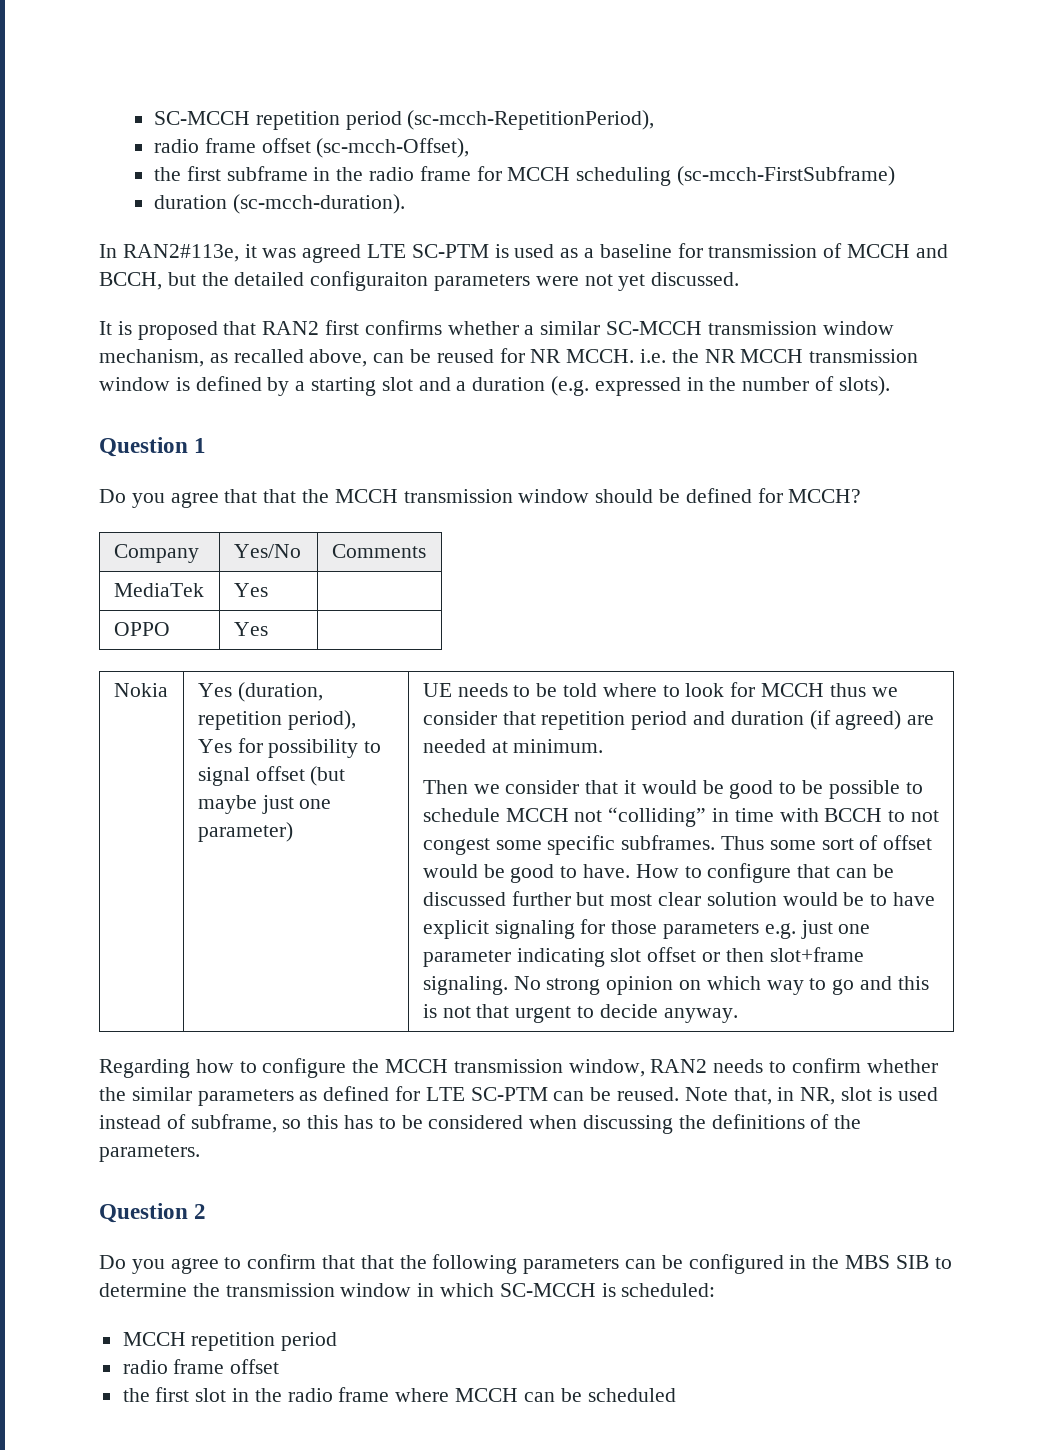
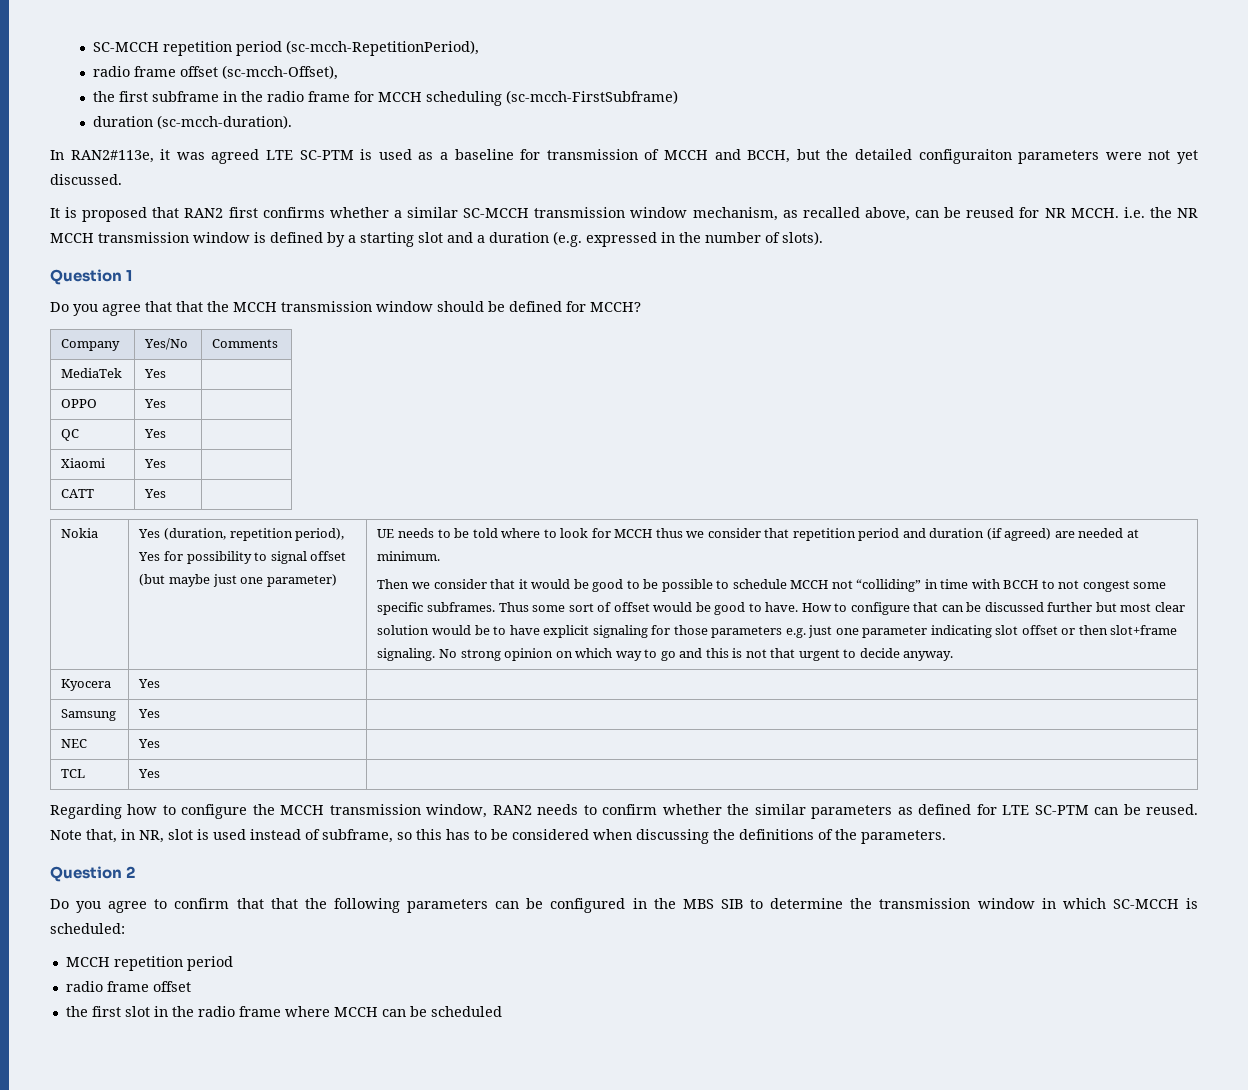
+ QC | Yes |
+ Xiaomi | Yes |
+ CATT | Yes |
+ Kyocera | Yes |
+ Samsung | Yes |
+ NEC | Yes |
+ TCL | Yes |

